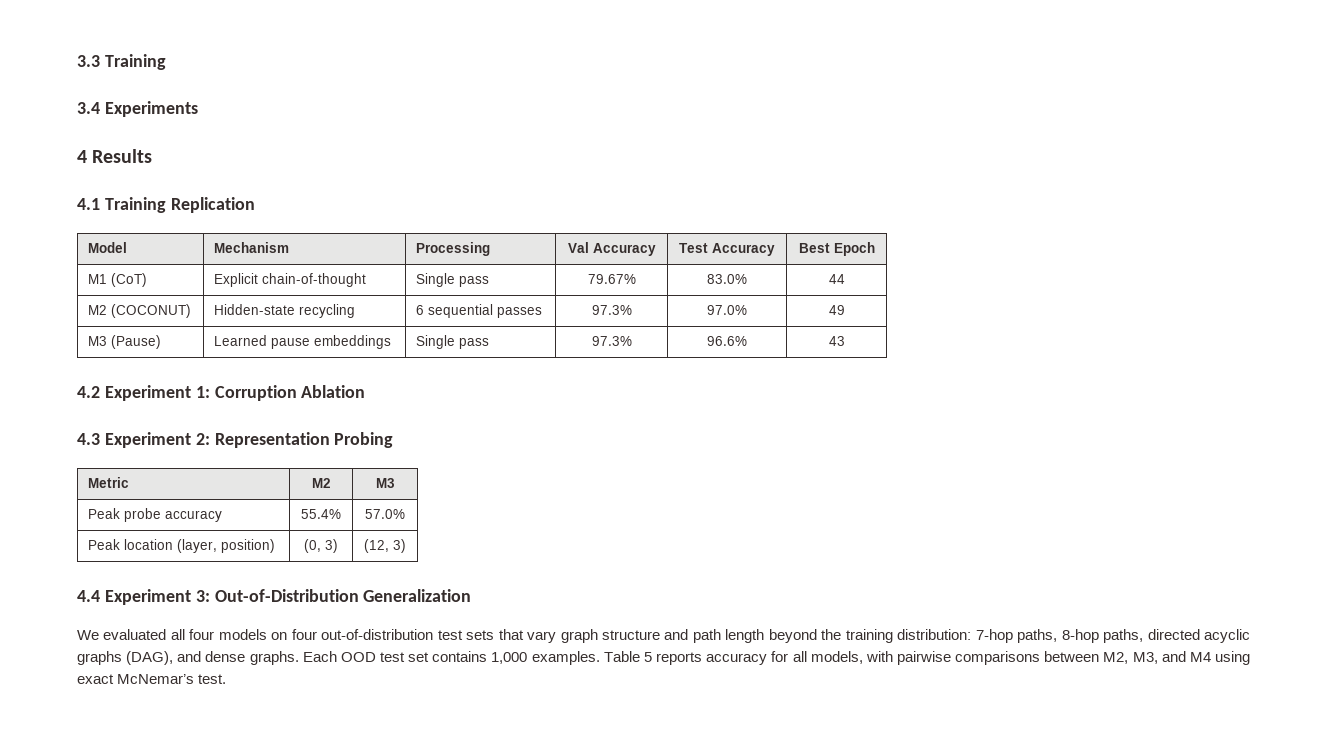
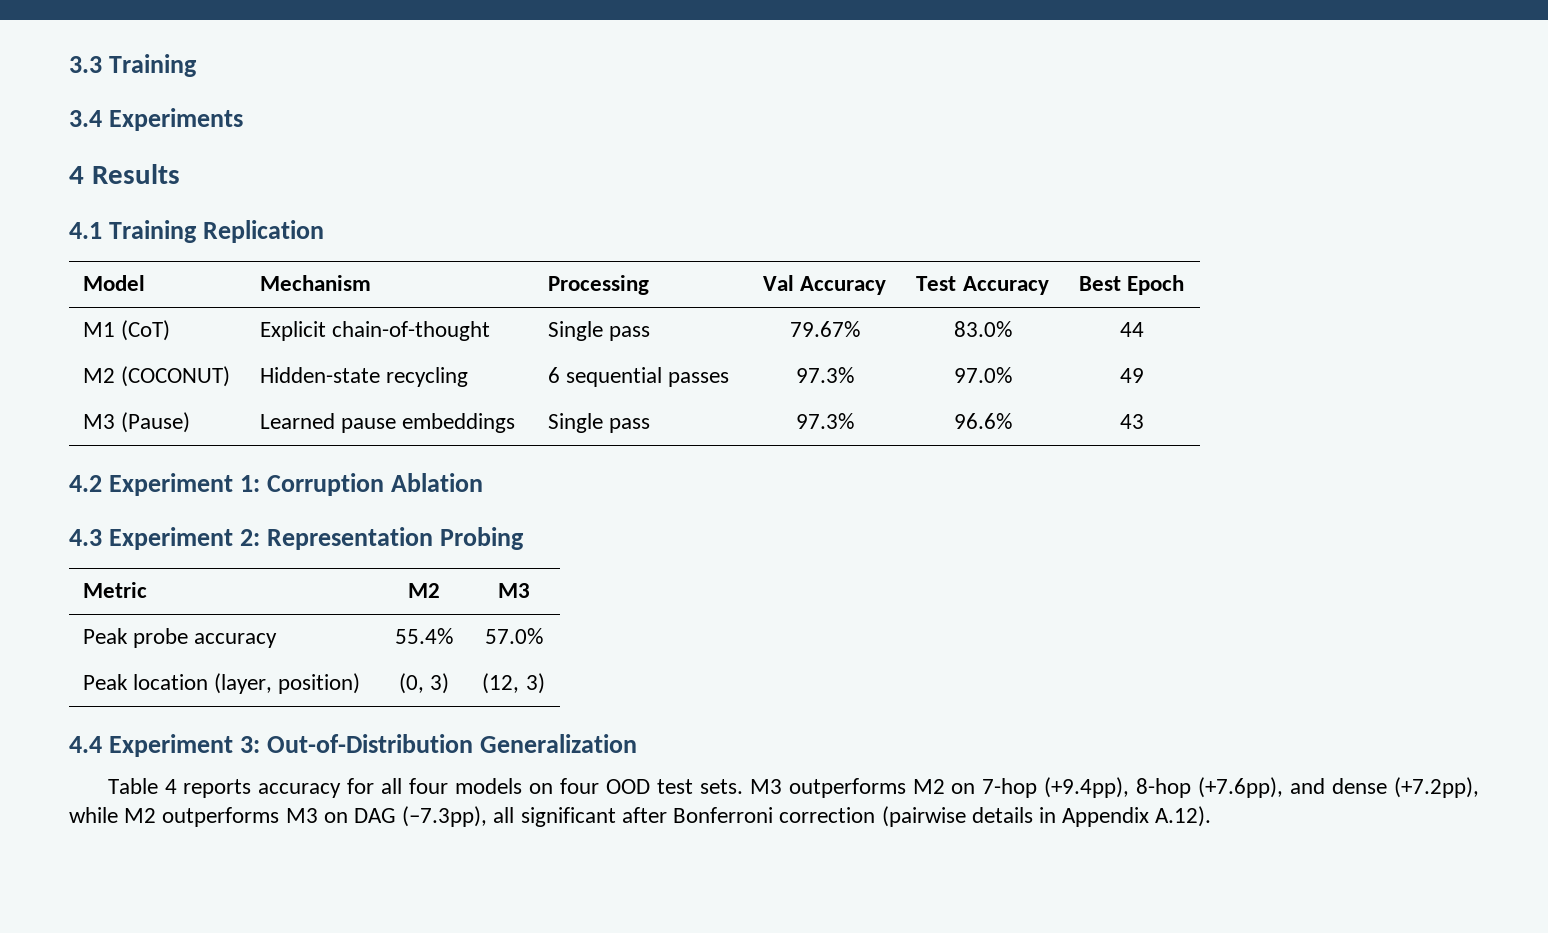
- We evaluated all four models on four out-of-distribution test sets that vary graph structure and path length beyond the training distribution: 7-hop paths, 8-hop paths, directed acyclic graphs (DAG), and dense graphs. Each OOD test set contains 1,000 examples. Table 5 reports accuracy for all models, with pairwise comparisons between M2, M3, and M4 using exact McNemar’s test.
+ Table 4 reports accuracy for all four models on four OOD test sets. M3 outperforms M2 on 7-hop (+9.4pp), 8-hop (+7.6pp), and dense (+7.2pp), while M2 outperforms M3 on DAG (–7.3pp), all significant after Bonferroni correction (pairwise details in Appendix A.12).

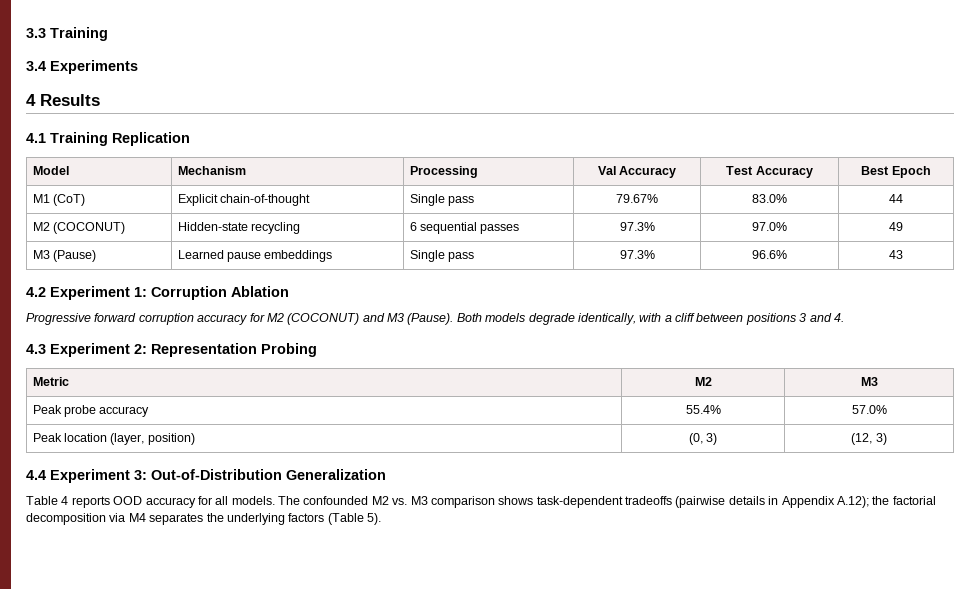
+ Progressive forward corruption accuracy for M2 (COCONUT) and M3 (Pause). Both models degrade identically, with a cliff between positions 3 and 4.
- Table 4 reports accuracy for all four models on four OOD test sets. M3 outperforms M2 on 7-hop (+9.4pp), 8-hop (+7.6pp), and dense (+7.2pp), while M2 outperforms M3 on DAG (–7.3pp), all significant after Bonferroni correction (pairwise details in Appendix A.12).
+ Table 4 reports OOD accuracy for all models. The confounded M2 vs. M3 comparison shows task-dependent tradeoffs (pairwise details in Appendix A.12); the factorial decomposition via M4 separates the underlying factors (Table 5).

